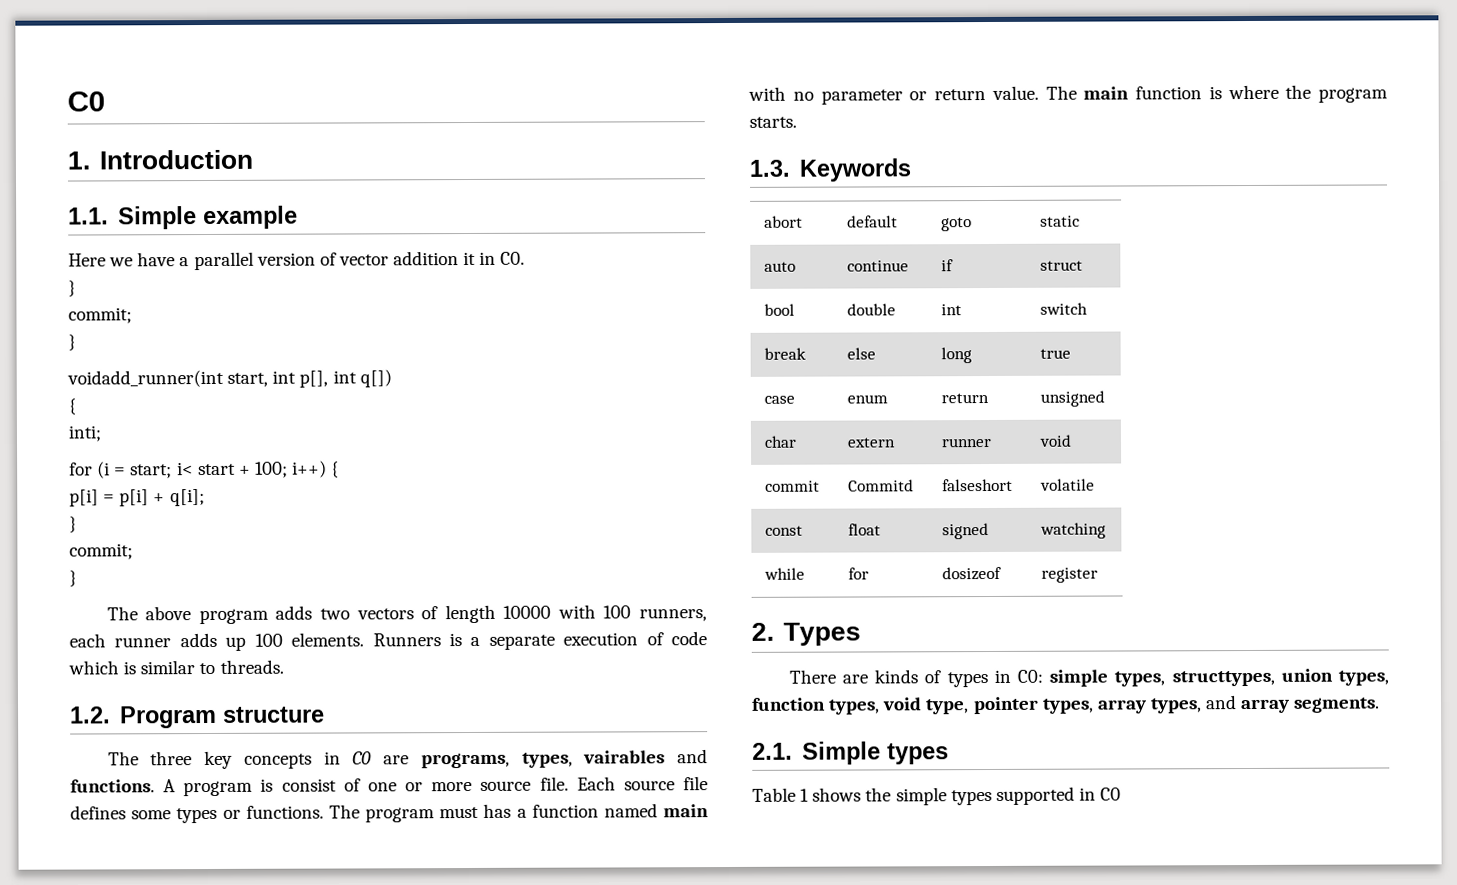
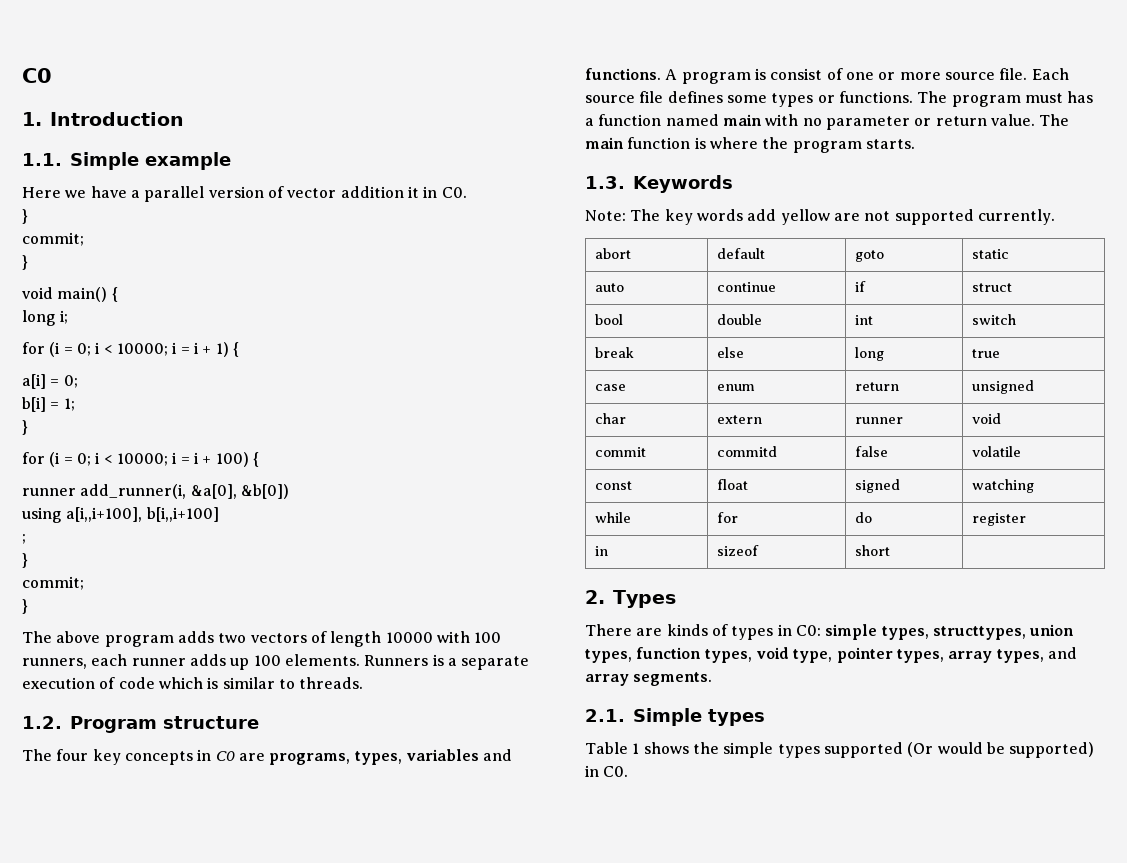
- voidadd_runner(int start, int p[], int q[])
- {
- inti;
- for (i = start; i< start + 100; i++) {
- p[i] = p[i] + q[i];
+ void main() {
+ long i;
+ for (i = 0; i < 10000; i = i + 1) {
+ a[i] = 0;
+ b[i] = 1;
+ }
+ for (i = 0; i < 10000; i = i + 100) {
+ runner add_runner(i, &a[0], &b[0])
+ using a[i,,i+100], b[i,,i+100]
+ ;
- The three key concepts in C0 are programs, types, vairables and functions.
+ The four key concepts in C0 are programs, types, variables and functions.
+ Note: The key words add yellow are not supported currently.
- commit | Commitd | falseshort | volatile
+ commit | commitd | false | volatile
- while | for | dosizeof | register
+ while | for | do | register
+ in | sizeof | short |
- Table 1 shows the simple types supported in C0
+ Table 1 shows the simple types supported (Or would be supported) in C0.

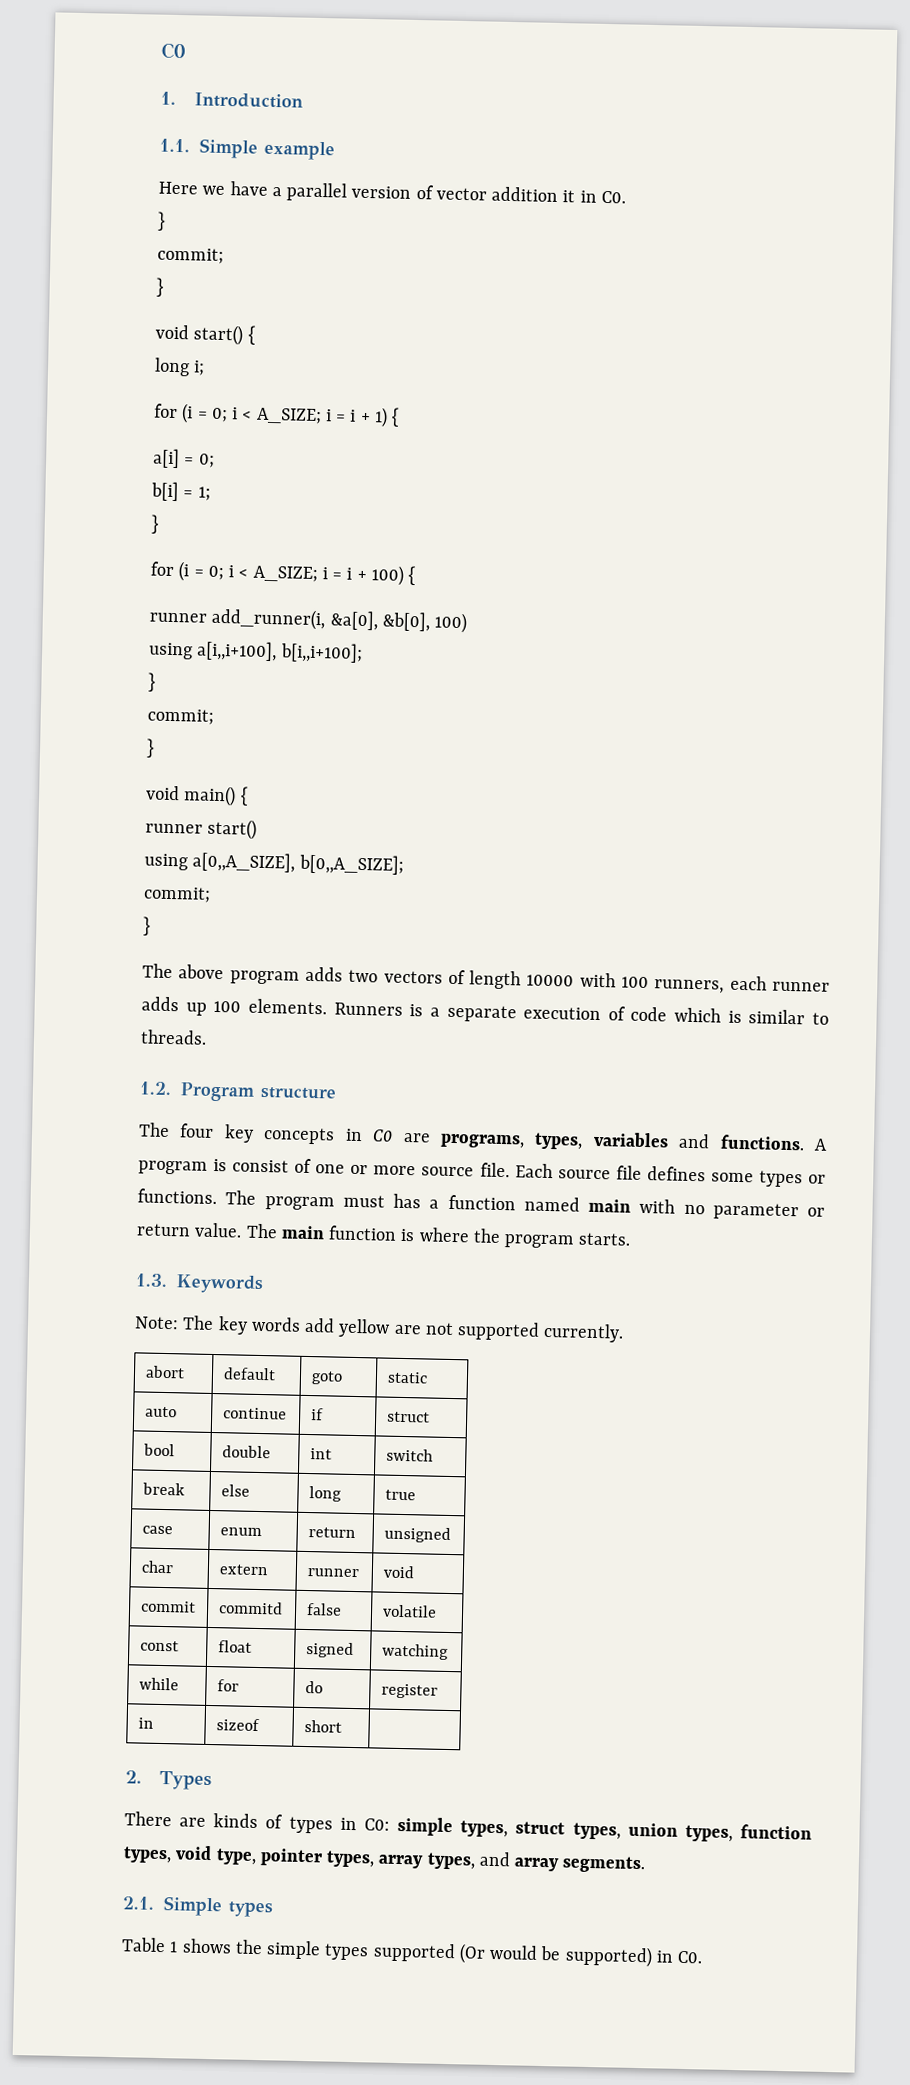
- void main() {
+ void start() {
- for (i = 0; i < 10000; i = i + 1) {
+ for (i = 0; i < A_SIZE; i = i + 1) {
- for (i = 0; i < 10000; i = i + 100) {
+ for (i = 0; i < A_SIZE; i = i + 100) {
- runner add_runner(i, &a[0], &b[0])
+ runner add_runner(i, &a[0], &b[0], 100)
- using a[i,,i+100], b[i,,i+100]
- ;
+ using a[i,,i+100], b[i,,i+100];
  }
+ commit;
+ }
+ void main() {
+ runner start()
+ using a[0,,A_SIZE], b[0,,A_SIZE];
- There are kinds of types in C0: simple types, structtypes, union types, function types, void type, pointer types, array types, and array segments.
+ There are kinds of types in C0: simple types, struct types, union types, function types, void type, pointer types, array types, and array segments.

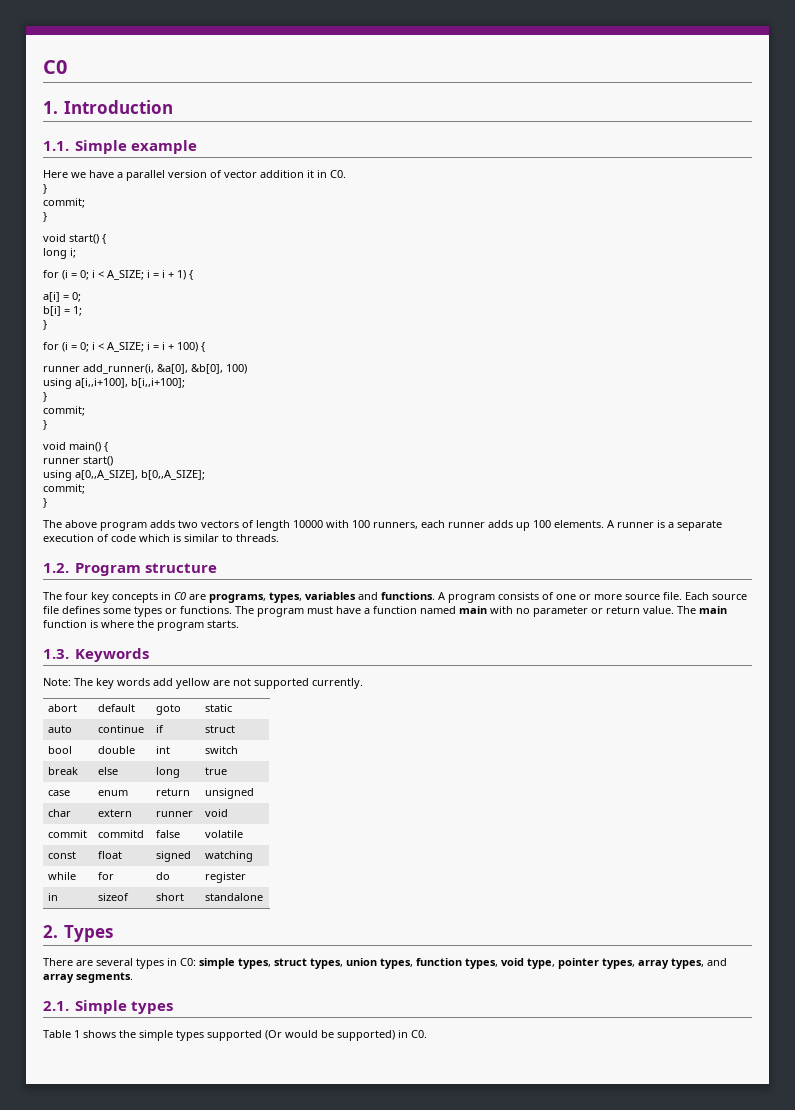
- Runners is a separate execution of code which is similar to threads.
+ A runner is a separate execution of code which is similar to threads.
- A program is consist of one or more source file.
+ A program consists of one or more source file.
- The program must has a function named main with no parameter or return value.
+ The program must have a function named main with no parameter or return value.
- in | sizeof | short |
+ in | sizeof | short | standalone
- There are kinds of types in C0: simple types, struct types, union types, function types, void type, pointer types, array types, and array segments.
+ There are several types in C0: simple types, struct types, union types, function types, void type, pointer types, array types, and array segments.

